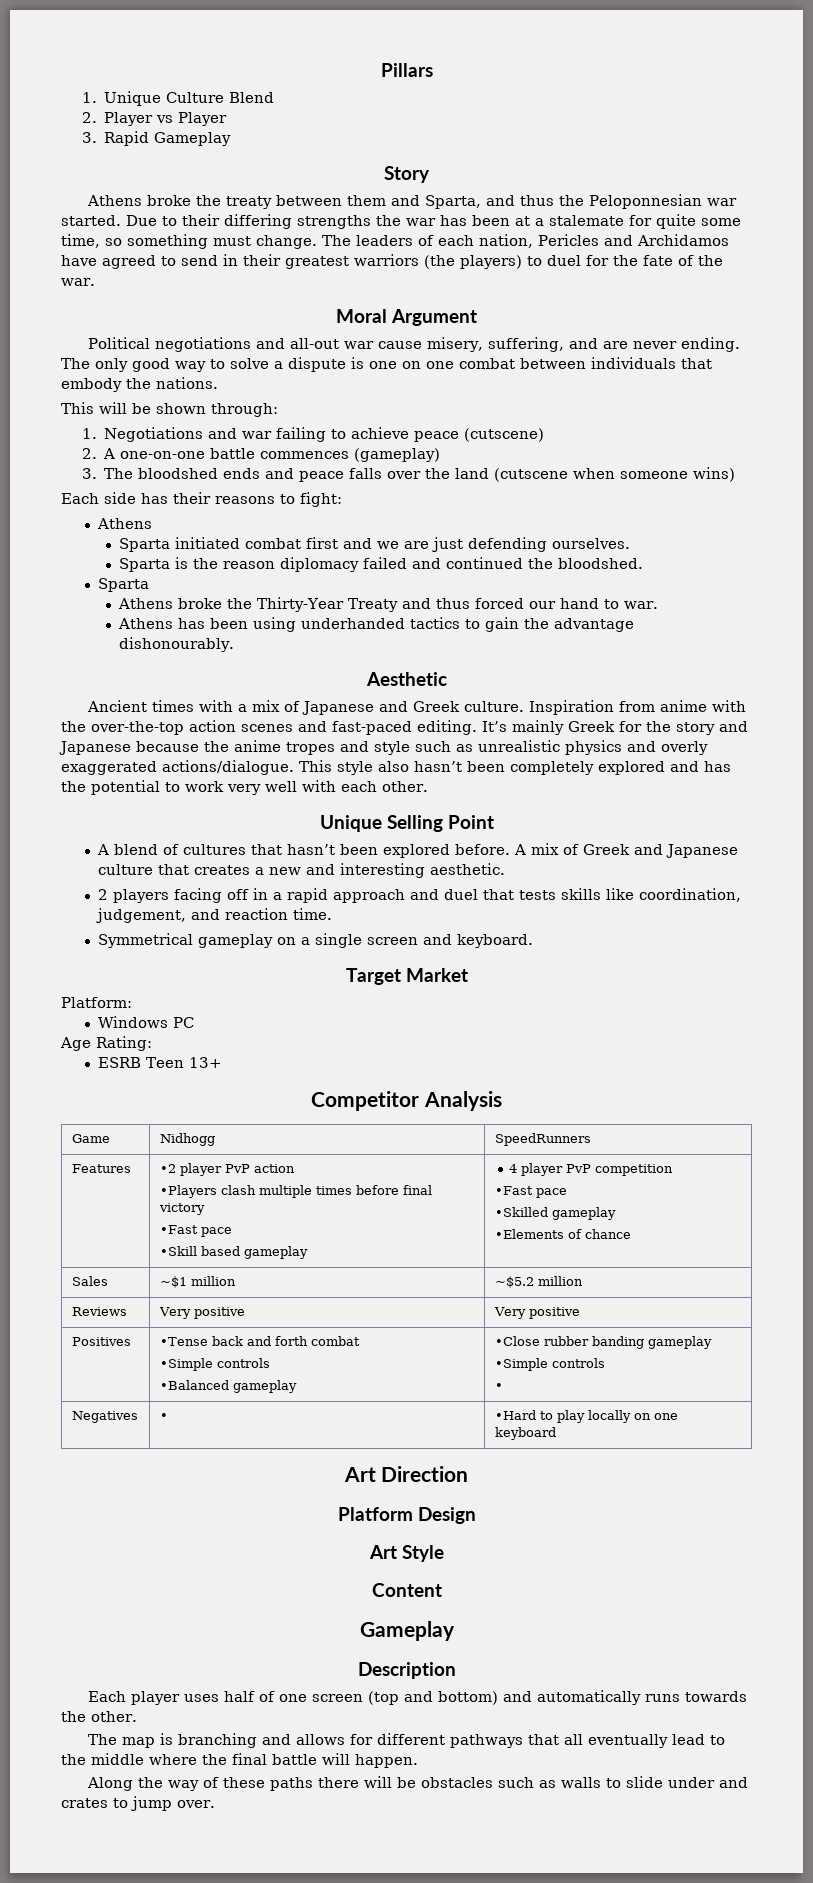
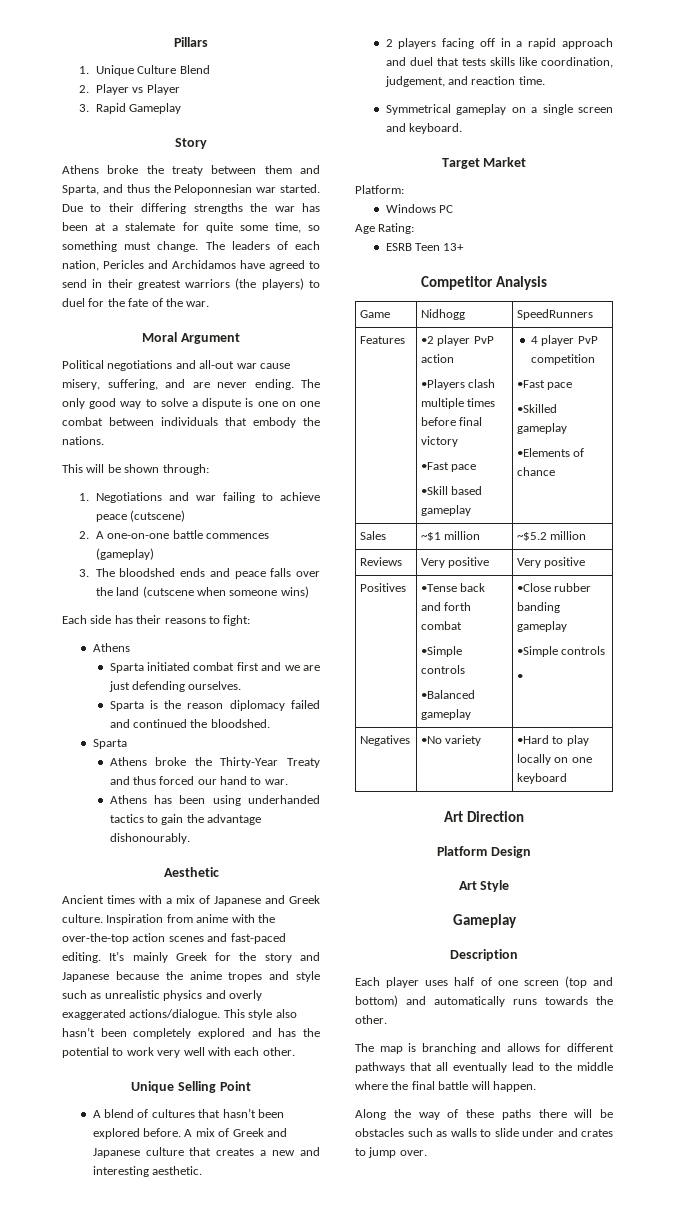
- Negatives | • | •Hard to play locally on one keyboard
+ Negatives | •No variety | •Hard to play locally on one keyboard
- Content

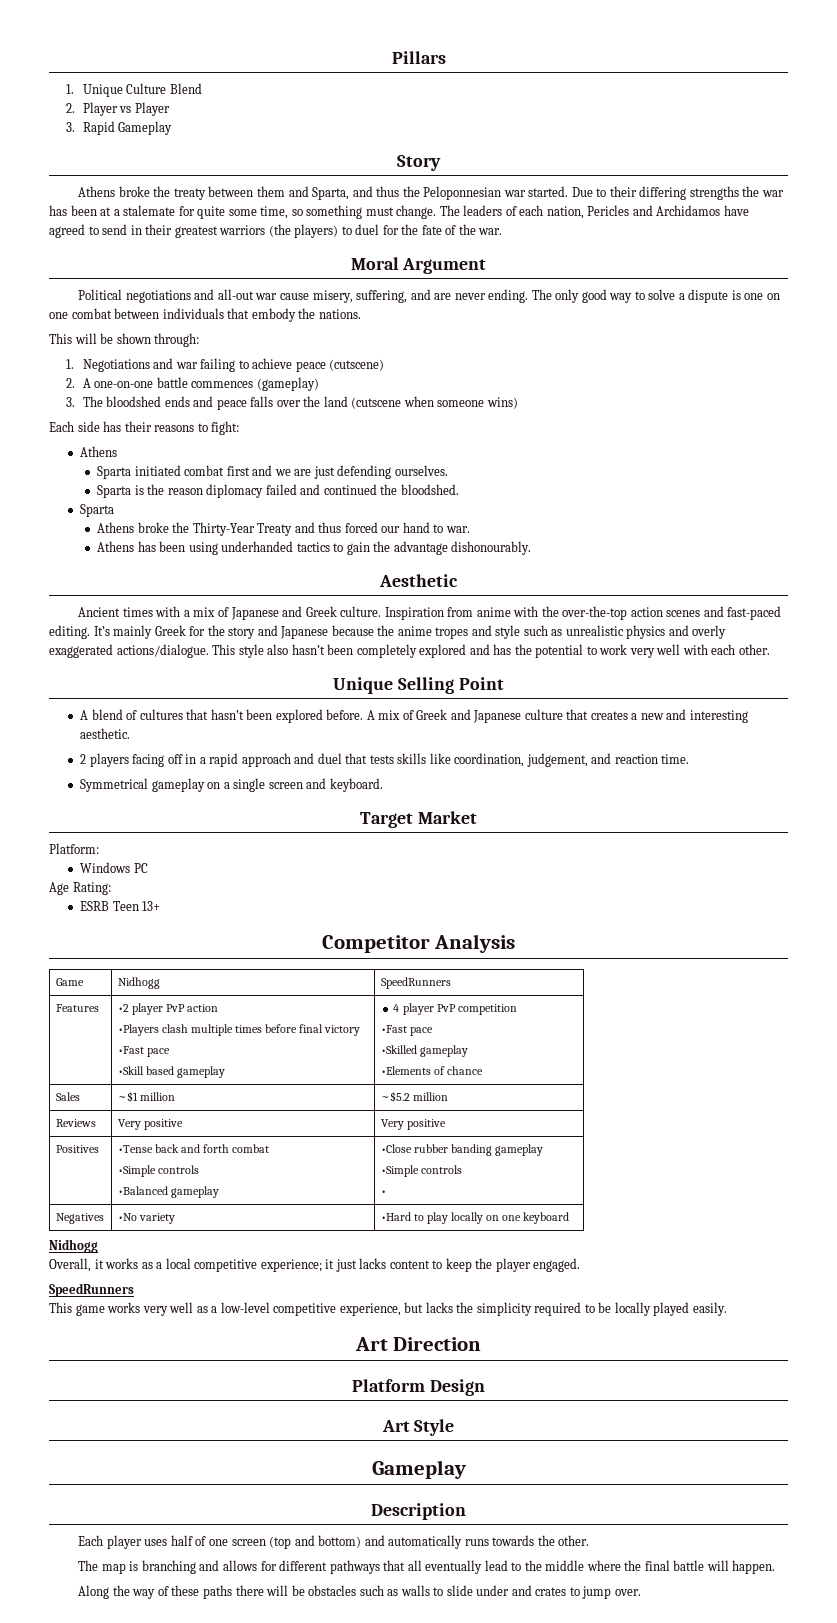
  Negatives | •No variety | •Hard to play locally on one keyboard
+ Nidhogg
+ Overall, it works as a local competitive experience; it just lacks content to keep the player engaged.
+ SpeedRunners
+ This game works very well as a low-level competitive experience, but lacks the simplicity required to be locally played easily.

